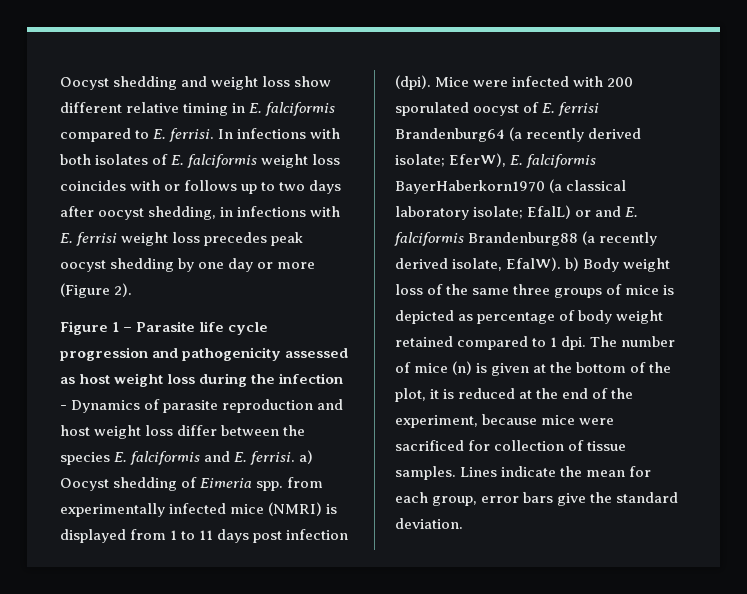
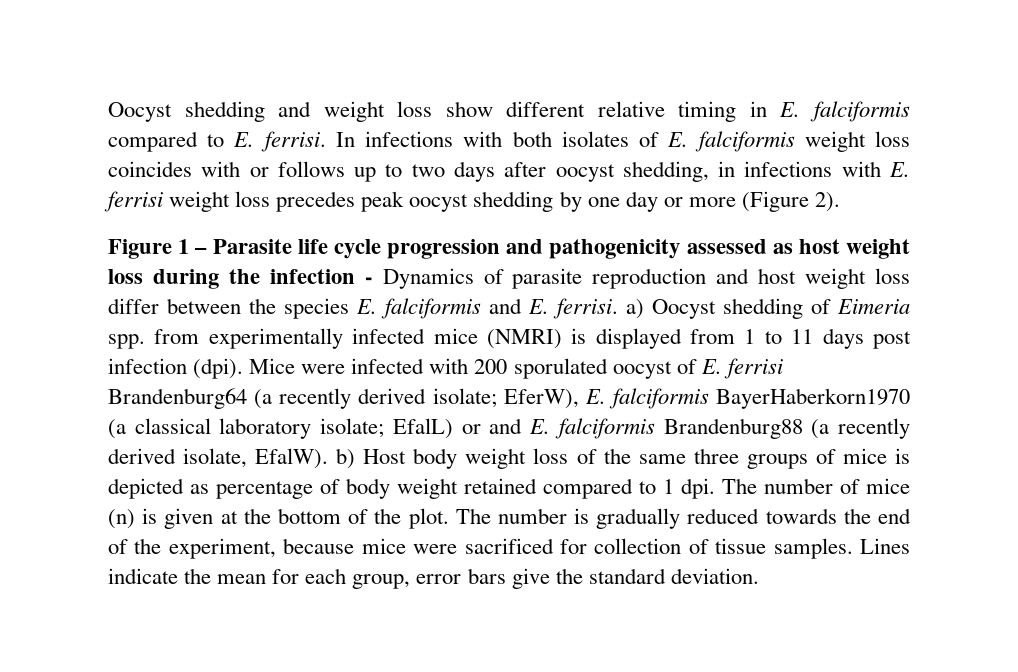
- Mice were infected with 200 sporulated oocyst of E. ferrisi Brandenburg64 (a recently derived isolate; EferW), E. falciformis BayerHaberkorn1970 (a classical laboratory isolate; EfalL) or and E. falciformis Brandenburg88 (a recently derived isolate, EfalW). b) Body weight loss of the same three groups of mice is depicted as percentage of body weight retained compared to 1 dpi.
+ Mice were infected with 200 sporulated oocyst of E. ferrisi Brandenburg64 (a recently derived isolate; EferW), E. falciformis BayerHaberkorn1970 (a classical laboratory isolate; EfalL) or and E. falciformis Brandenburg88 (a recently derived isolate, EfalW). b) Host body weight loss of the same three groups of mice is depicted as percentage of body weight retained compared to 1 dpi.
- The number of mice (n) is given at the bottom of the plot, it is reduced at the end of the experiment, because mice were sacrificed for collection of tissue samples.
+ The number of mice (n) is given at the bottom of the plot. The number is gradually reduced towards the end of the experiment, because mice were sacrificed for collection of tissue samples.

